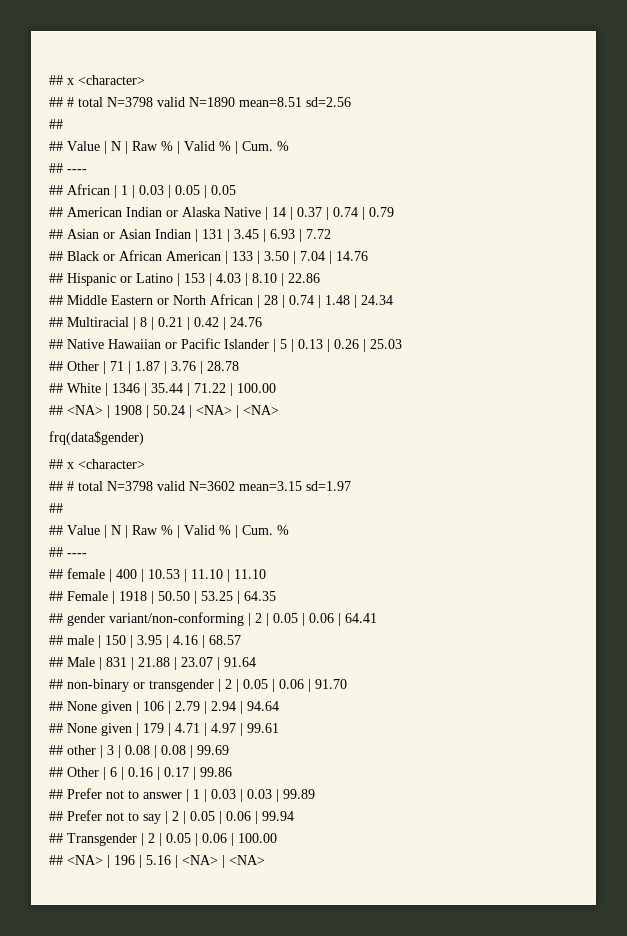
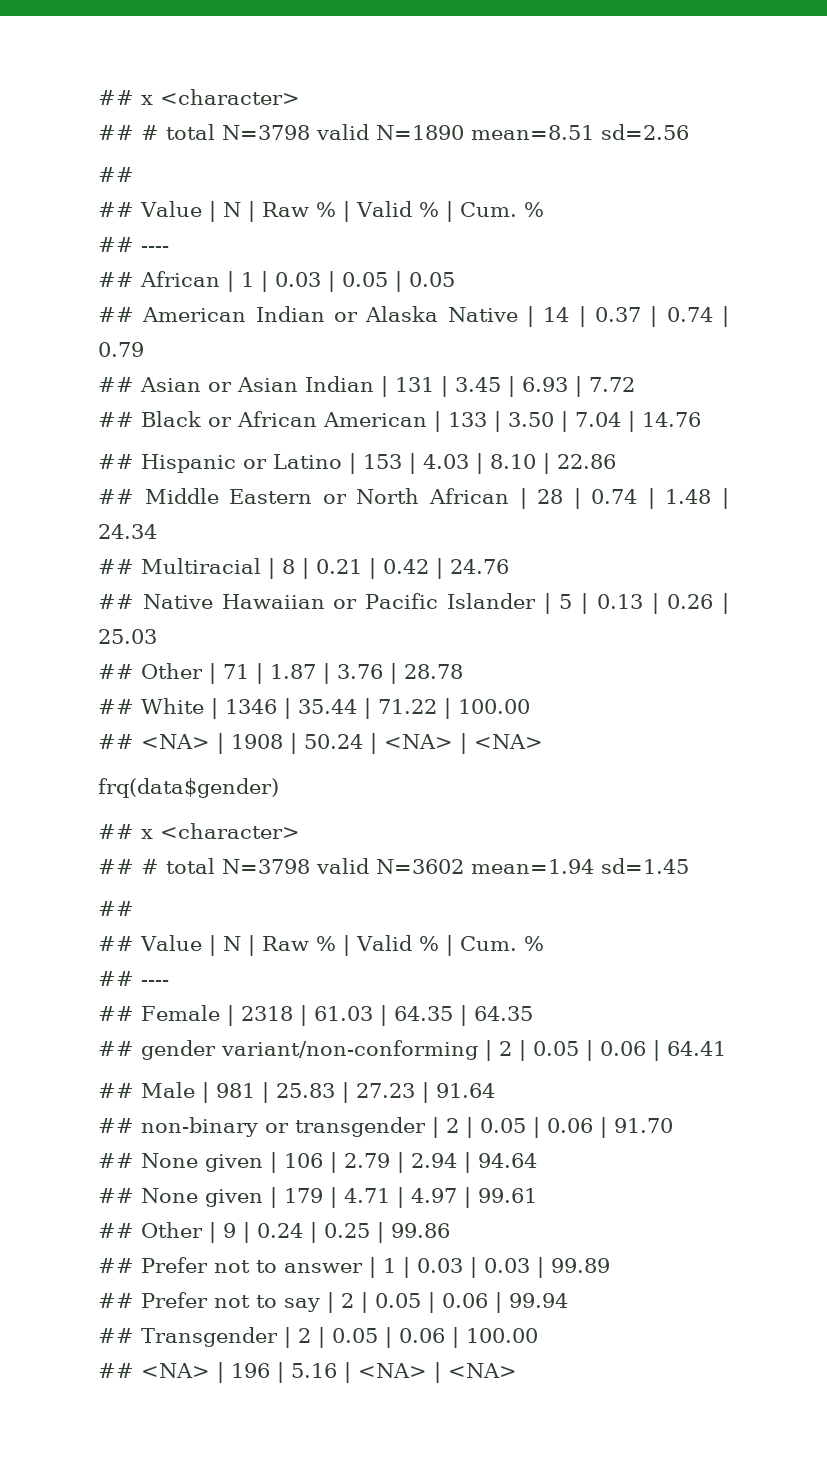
- ## # total N=3798 valid N=3602 mean=3.15 sd=1.97
+ ## # total N=3798 valid N=3602 mean=1.94 sd=1.45
- ## female | 400 | 10.53 | 11.10 | 11.10
- ## Female | 1918 | 50.50 | 53.25 | 64.35
+ ## Female | 2318 | 61.03 | 64.35 | 64.35
- ## male | 150 | 3.95 | 4.16 | 68.57
- ## Male | 831 | 21.88 | 23.07 | 91.64
+ ## Male | 981 | 25.83 | 27.23 | 91.64
- ## other | 3 | 0.08 | 0.08 | 99.69
- ## Other | 6 | 0.16 | 0.17 | 99.86
+ ## Other | 9 | 0.24 | 0.25 | 99.86

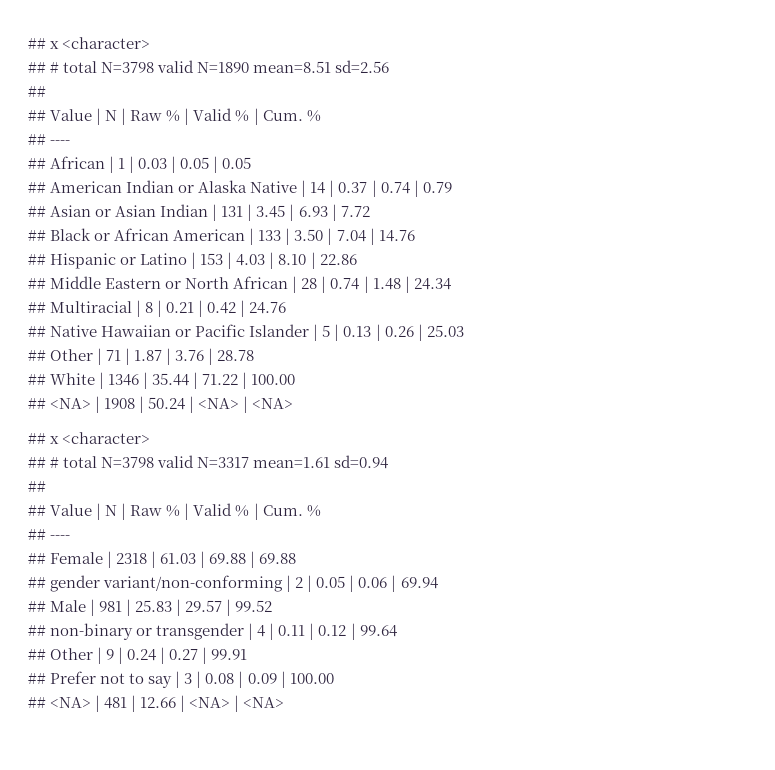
  ## <NA> | 1908 | 50.24 | <NA> | <NA>
- frq(data$gender)
  ## x <character>
- ## # total N=3798 valid N=3602 mean=1.94 sd=1.45
+ ## # total N=3798 valid N=3317 mean=1.61 sd=0.94
- ## Female | 2318 | 61.03 | 64.35 | 64.35
+ ## Female | 2318 | 61.03 | 69.88 | 69.88
- ## gender variant/non-conforming | 2 | 0.05 | 0.06 | 64.41
+ ## gender variant/non-conforming | 2 | 0.05 | 0.06 | 69.94
- ## Male | 981 | 25.83 | 27.23 | 91.64
+ ## Male | 981 | 25.83 | 29.57 | 99.52
- ## non-binary or transgender | 2 | 0.05 | 0.06 | 91.70
- ## None given | 106 | 2.79 | 2.94 | 94.64
- ## None given | 179 | 4.71 | 4.97 | 99.61
+ ## non-binary or transgender | 4 | 0.11 | 0.12 | 99.64
- ## Other | 9 | 0.24 | 0.25 | 99.86
- ## Prefer not to answer | 1 | 0.03 | 0.03 | 99.89
+ ## Other | 9 | 0.24 | 0.27 | 99.91
- ## Prefer not to say | 2 | 0.05 | 0.06 | 99.94
- ## Transgender | 2 | 0.05 | 0.06 | 100.00
- ## <NA> | 196 | 5.16 | <NA> | <NA>
+ ## Prefer not to say | 3 | 0.08 | 0.09 | 100.00
+ ## <NA> | 481 | 12.66 | <NA> | <NA>

